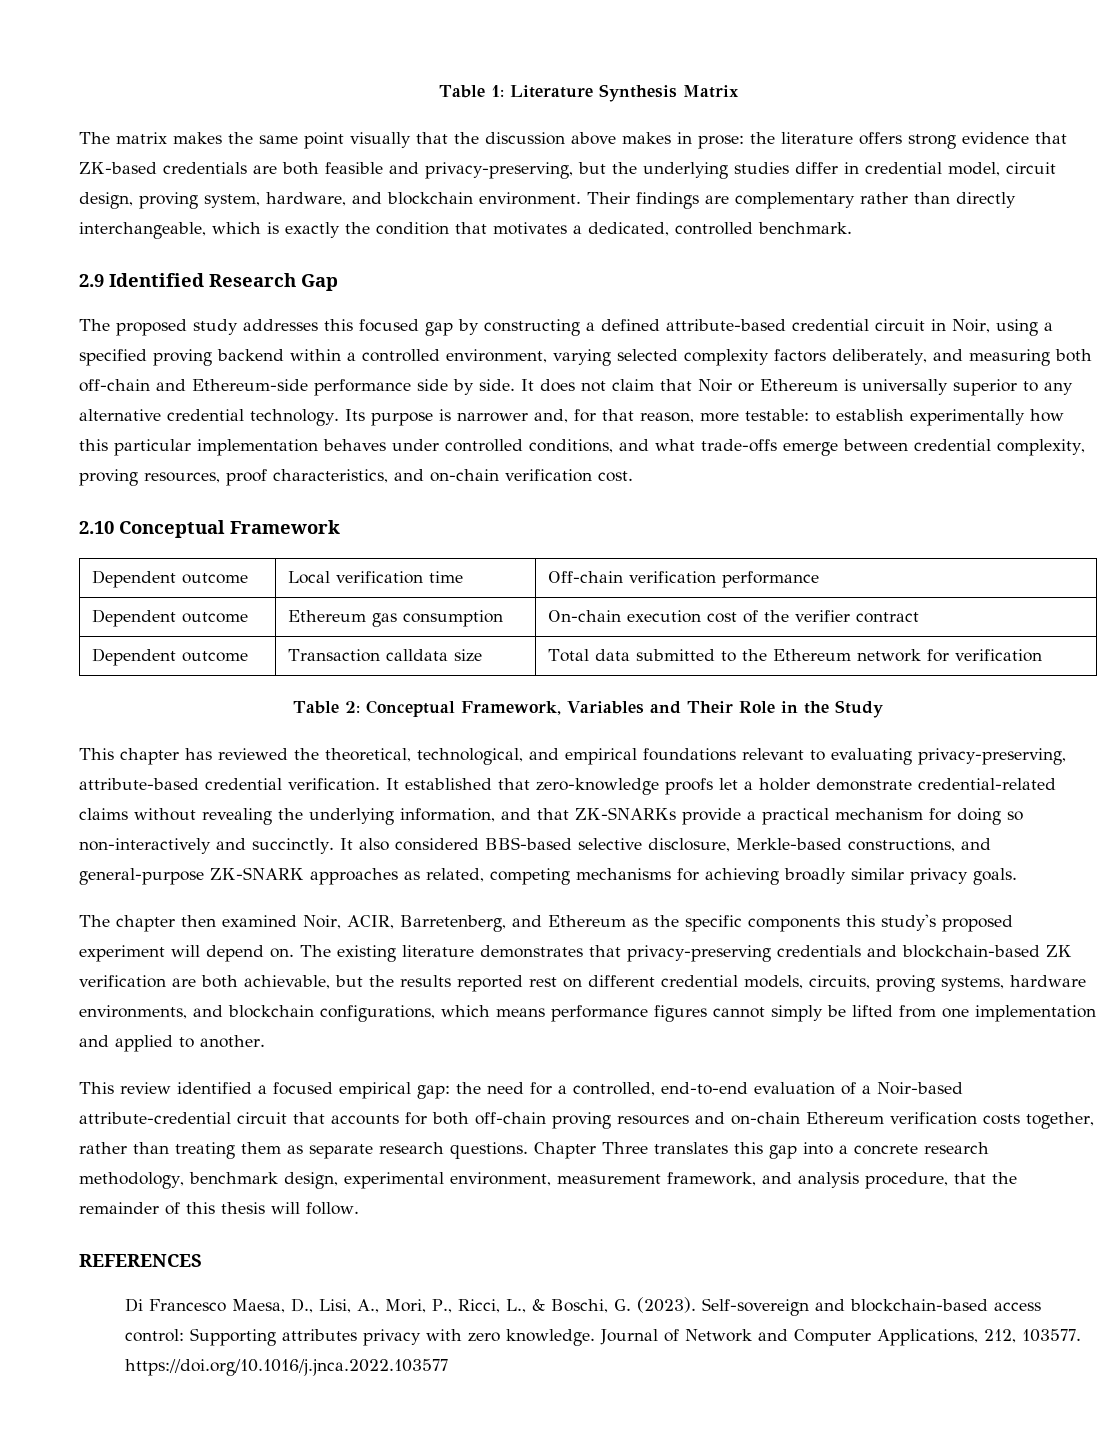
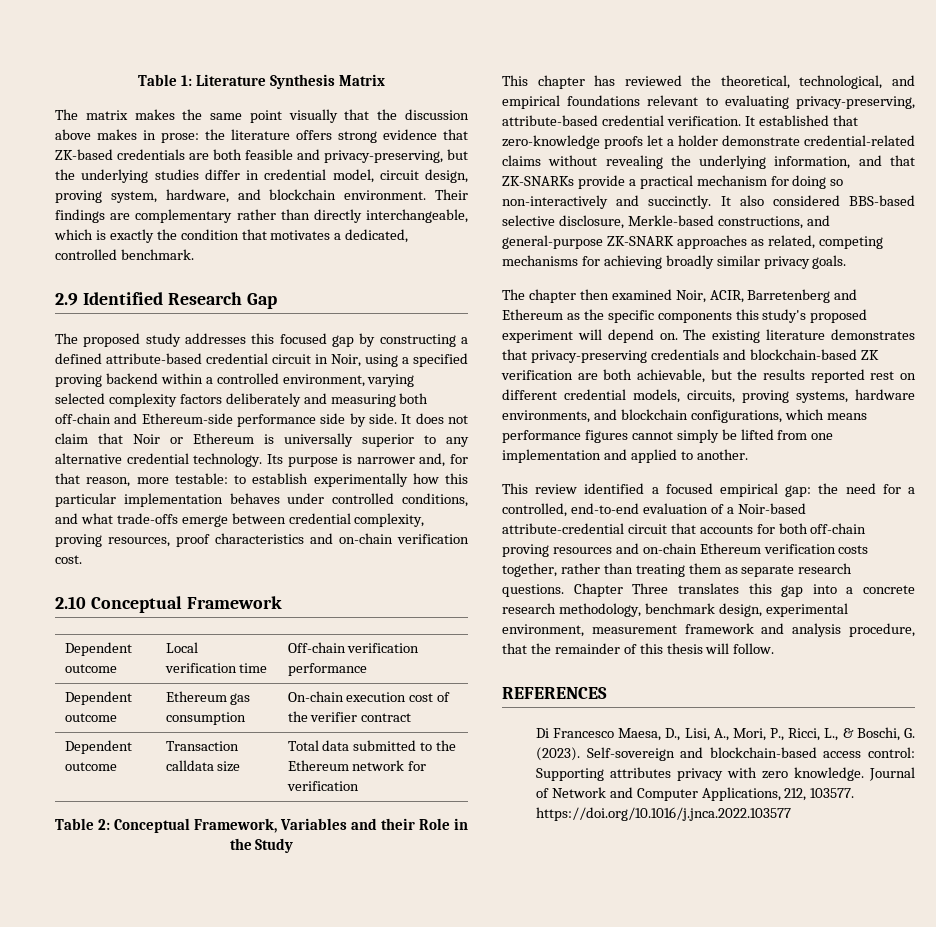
- The proposed study addresses this focused gap by constructing a defined attribute-based credential circuit in Noir, using a specified proving backend within a controlled environment, varying selected complexity factors deliberately, and measuring both off-chain and Ethereum-side performance side by side.
+ The proposed study addresses this focused gap by constructing a defined attribute-based credential circuit in Noir, using a specified proving backend within a controlled environment, varying selected complexity factors deliberately and measuring both off-chain and Ethereum-side performance side by side.
- Its purpose is narrower and, for that reason, more testable: to establish experimentally how this particular implementation behaves under controlled conditions, and what trade-offs emerge between credential complexity, proving resources, proof characteristics, and on-chain verification cost.
+ Its purpose is narrower and, for that reason, more testable: to establish experimentally how this particular implementation behaves under controlled conditions, and what trade-offs emerge between credential complexity, proving resources, proof characteristics and on-chain verification cost.
- Table 2: Conceptual Framework, Variables and Their Role in the Study
+ Table 2: Conceptual Framework, Variables and their Role in the Study
- The chapter then examined Noir, ACIR, Barretenberg, and Ethereum as the specific components this study's proposed experiment will depend on.
+ The chapter then examined Noir, ACIR, Barretenberg and Ethereum as the specific components this study's proposed experiment will depend on.
- Chapter Three translates this gap into a concrete research methodology, benchmark design, experimental environment, measurement framework, and analysis procedure, that the remainder of this thesis will follow.
+ Chapter Three translates this gap into a concrete research methodology, benchmark design, experimental environment, measurement framework and analysis procedure, that the remainder of this thesis will follow.

